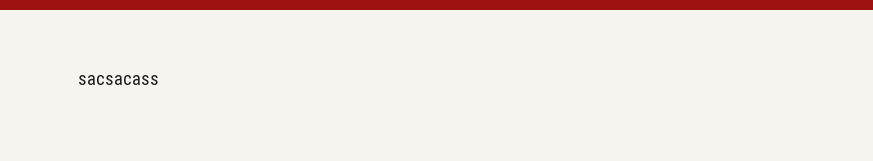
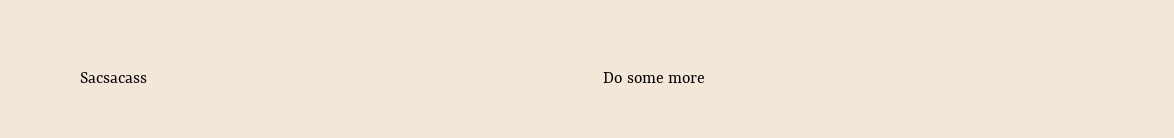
- sacsacass
+ Sacsacass
+ Do some more

